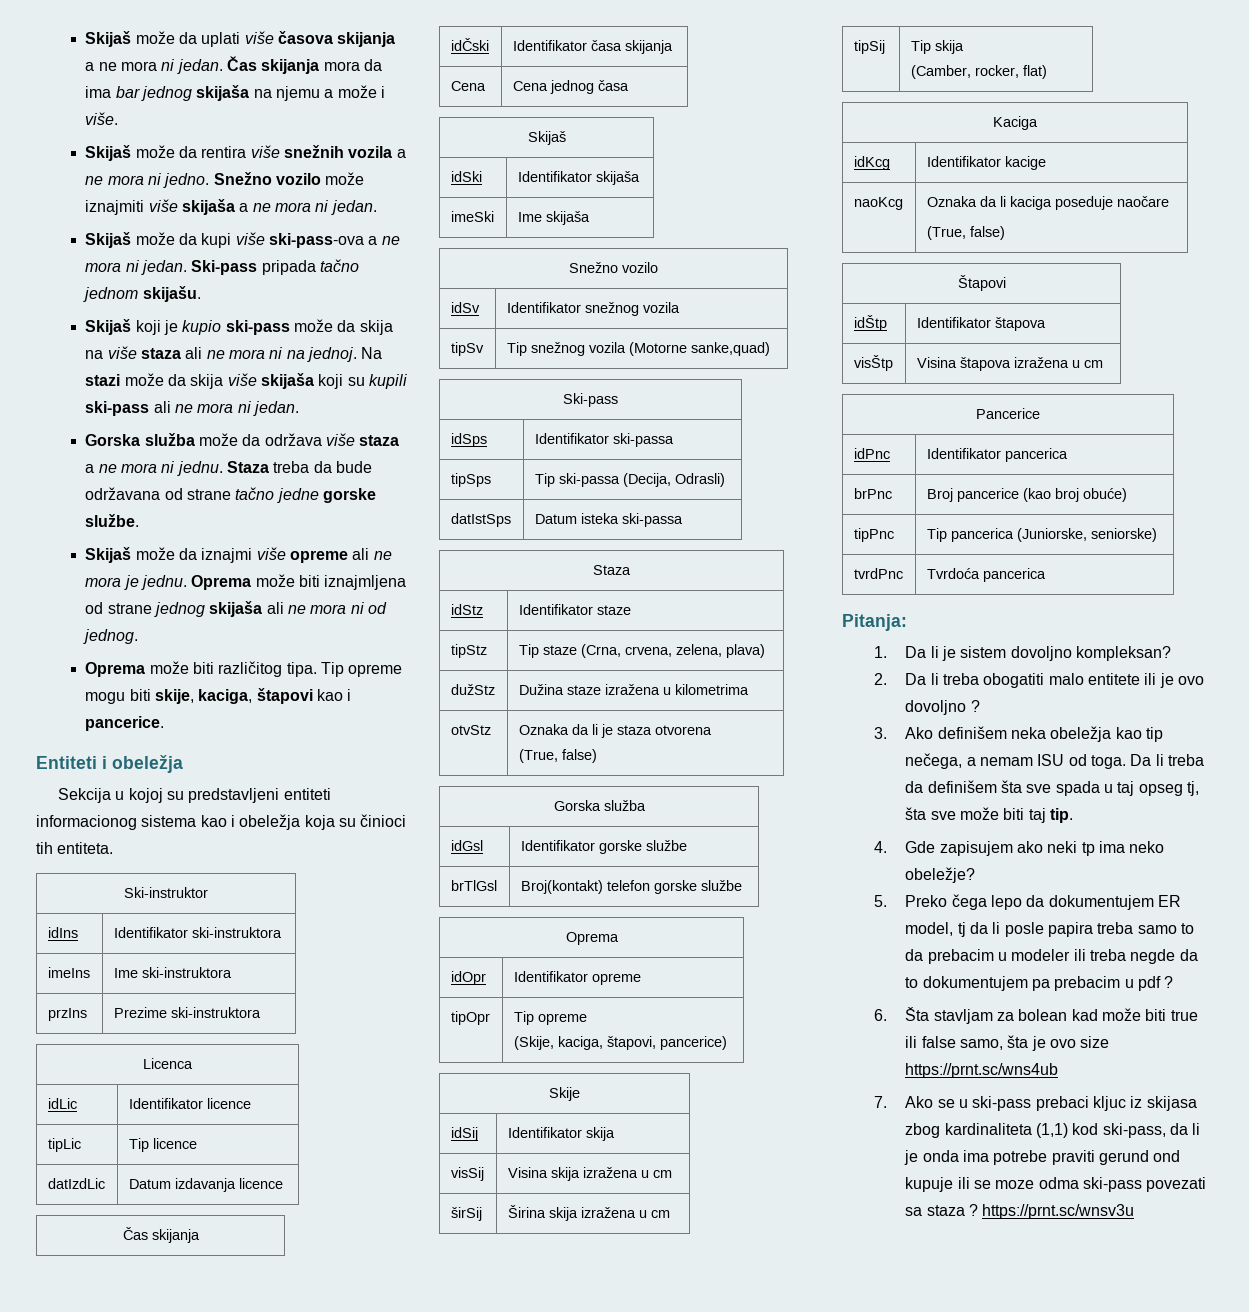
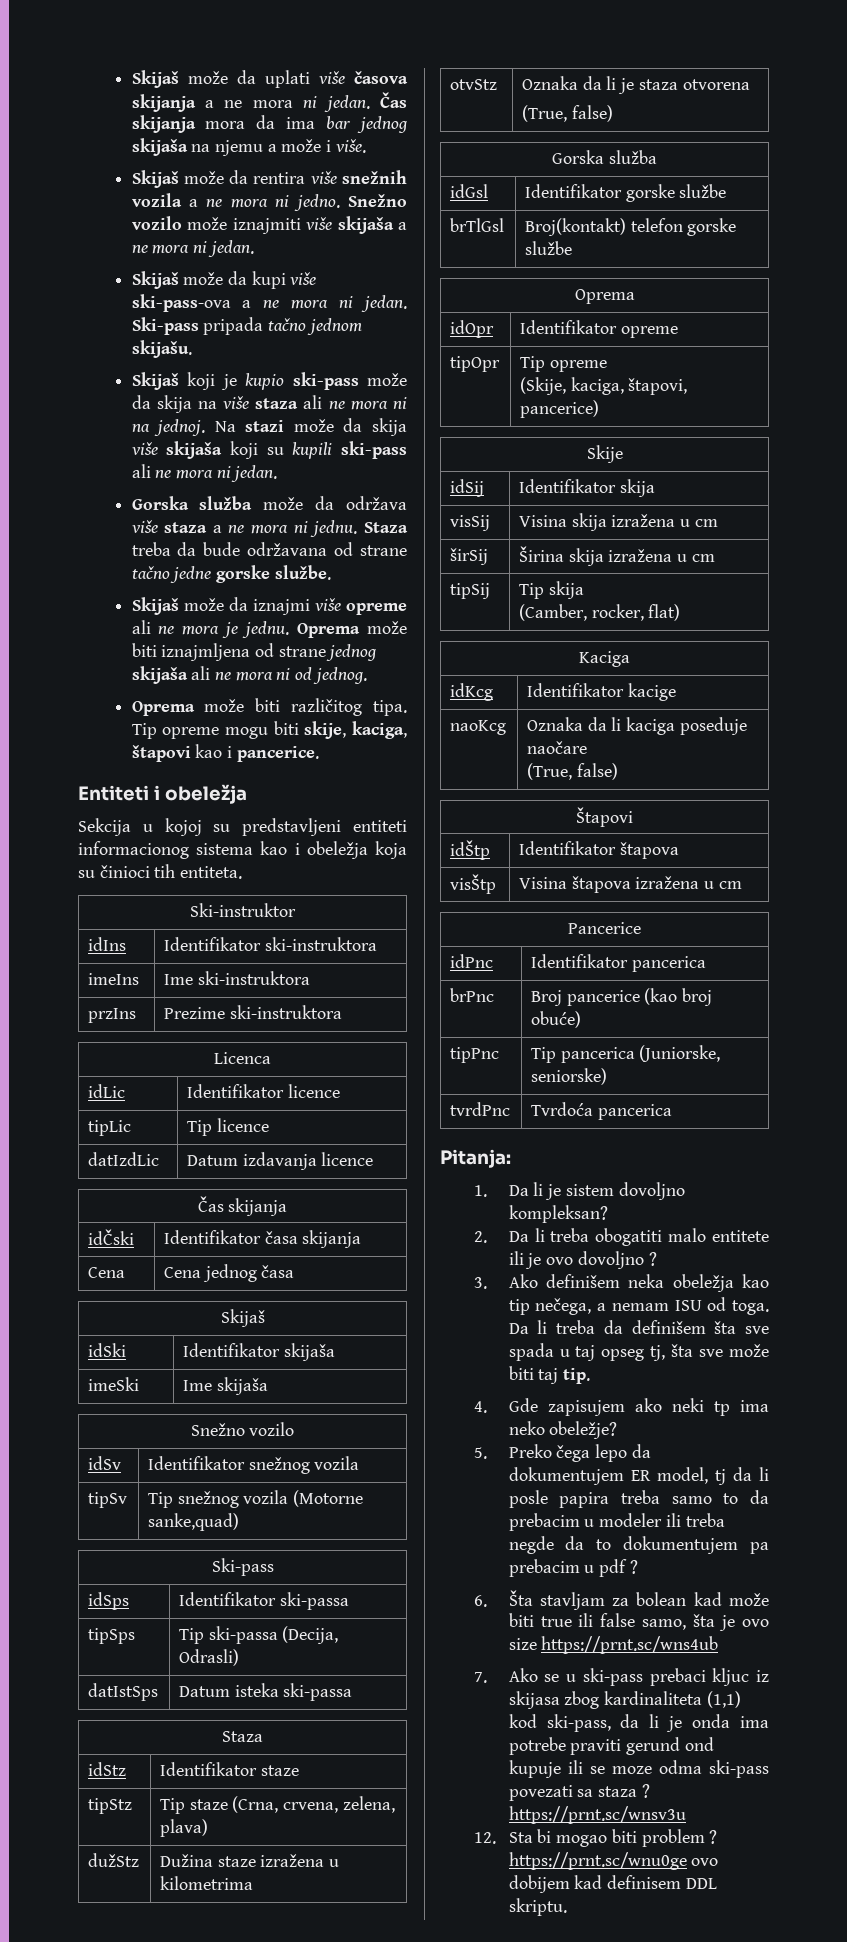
+ 12. Sta bi mogao biti problem ? https://prnt.sc/wnu0ge ovo dobijem kad definisem DDL skriptu.

